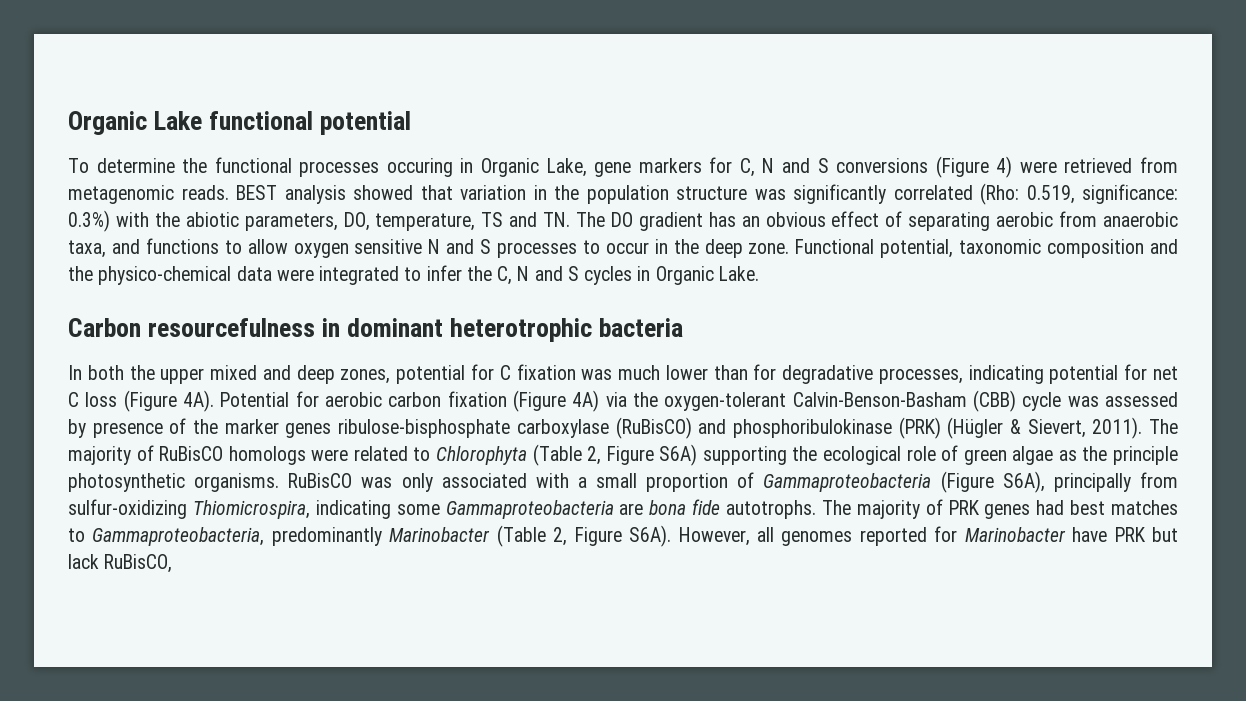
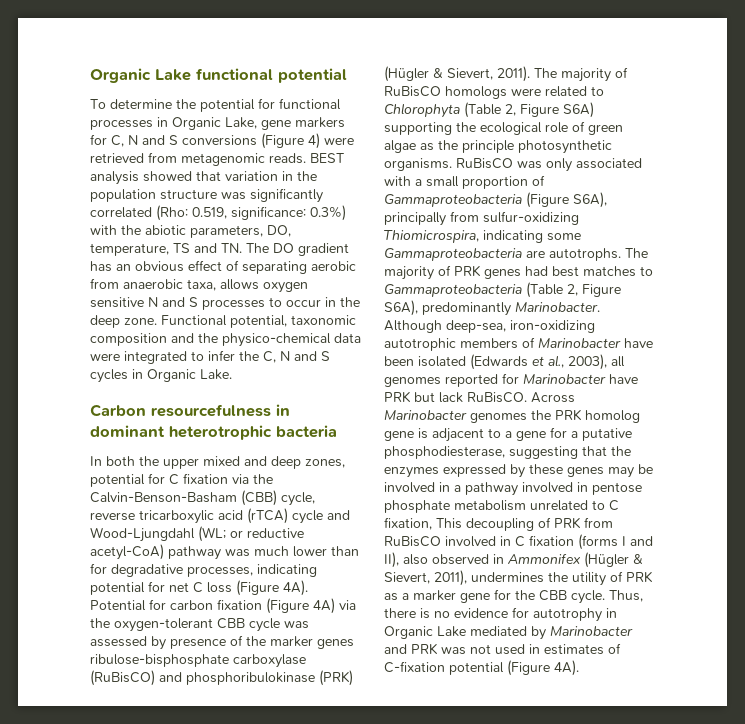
- To determine the functional processes occuring in Organic Lake, gene markers for C, N and S conversions (Figure 4) were retrieved from metagenomic reads.
+ To determine the potential for functional processes in Organic Lake, gene markers for C, N and S conversions (Figure 4) were retrieved from metagenomic reads.
- BEST analysis showed that variation in the population structure was significantly correlated (Rho: 0.519, significance: 0.3%) with the abiotic parameters, DO, temperature, TS and TN. The DO gradient has an obvious effect of separating aerobic from anaerobic taxa, and functions to allow oxygen sensitive N and S processes to occur in the deep zone.
+ BEST analysis showed that variation in the population structure was significantly correlated (Rho: 0.519, significance: 0.3%) with the abiotic parameters, DO, temperature, TS and TN. The DO gradient has an obvious effect of separating aerobic from anaerobic taxa, allows oxygen sensitive N and S processes to occur in the deep zone.
- In both the upper mixed and deep zones, potential for C fixation was much lower than for degradative processes, indicating potential for net C loss (Figure 4A).
+ In both the upper mixed and deep zones, potential for C fixation via the Calvin-Benson-Basham (CBB) cycle, reverse tricarboxylic acid (rTCA) cycle and Wood-Ljungdahl (WL; or reductive acetyl-CoA) pathway was much lower than for degradative processes, indicating potential for net C loss (Figure 4A).
- Potential for aerobic carbon fixation (Figure 4A) via the oxygen-tolerant Calvin-Benson-Basham (CBB) cycle was assessed by presence of the marker genes ribulose-bisphosphate carboxylase (RuBisCO) and phosphoribulokinase (PRK) (Hügler & Sievert, 2011).
+ Potential for carbon fixation (Figure 4A) via the oxygen-tolerant CBB cycle was assessed by presence of the marker genes ribulose-bisphosphate carboxylase (RuBisCO) and phosphoribulokinase (PRK) (Hügler & Sievert, 2011).
- RuBisCO was only associated with a small proportion of Gammaproteobacteria (Figure S6A), principally from sulfur-oxidizing Thiomicrospira, indicating some Gammaproteobacteria are bona fide autotrophs.
+ RuBisCO was only associated with a small proportion of Gammaproteobacteria (Figure S6A), principally from sulfur-oxidizing Thiomicrospira, indicating some Gammaproteobacteria are autotrophs.
- The majority of PRK genes had best matches to Gammaproteobacteria, predominantly Marinobacter (Table 2, Figure S6A). However, all genomes reported for Marinobacter have PRK but lack RuBisCO,
+ The majority of PRK genes had best matches to Gammaproteobacteria (Table 2, Figure S6A), predominantly Marinobacter. Although deep-sea, iron-oxidizing autotrophic members of Marinobacter have been isolated (Edwards et al., 2003), all genomes reported for Marinobacter have PRK but lack RuBisCO. Across Marinobacter genomes the PRK homolog gene is adjacent to a gene for a putative phosphodiesterase, suggesting that the enzymes expressed by these genes may be involved in a pathway involved in pentose phosphate metabolism unrelated to C fixation, This decoupling of PRK from RuBisCO involved in C fixation (forms I and II), also observed in Ammonifex (Hügler & Sievert, 2011), undermines the utility of PRK as a marker gene for the CBB cycle. Thus, there is no evidence for autotrophy in Organic Lake mediated by Marinobacter and PRK was not used in estimates of C-fixation potential (Figure 4A).

